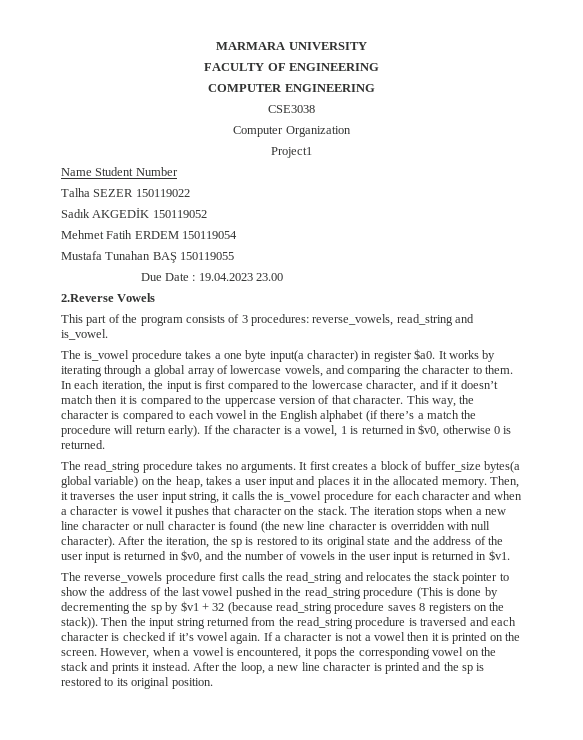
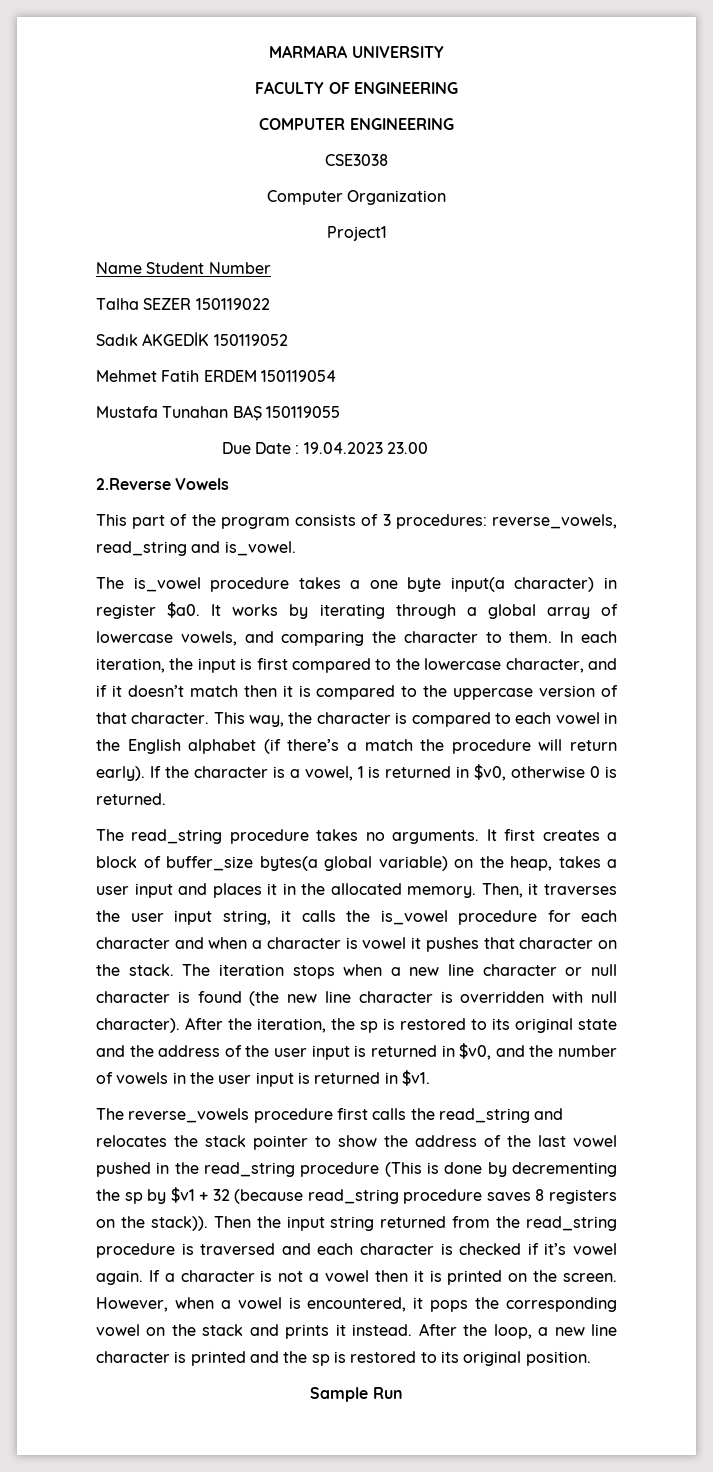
+ Sample Run

